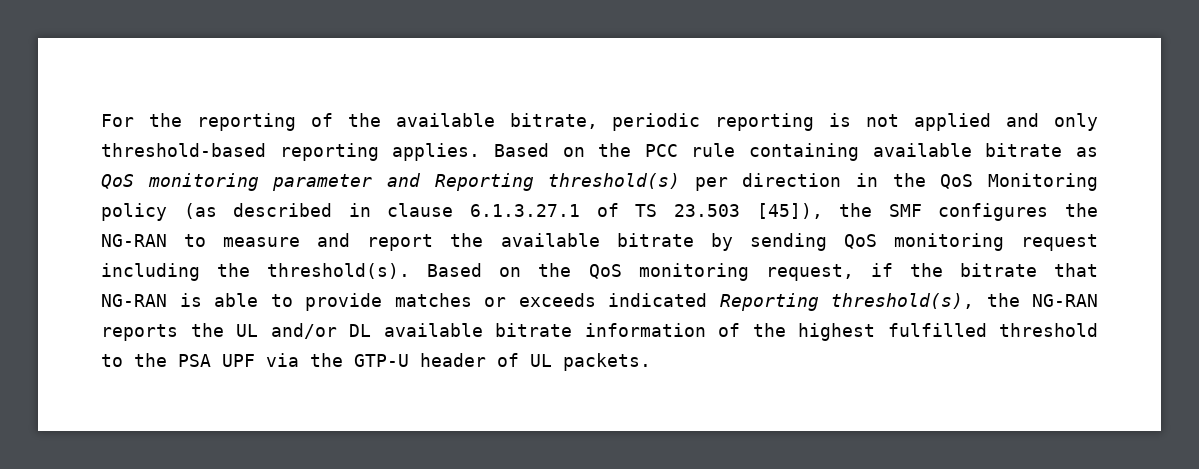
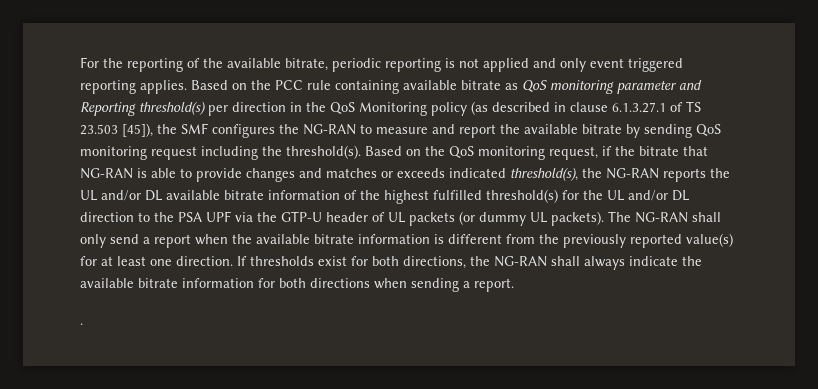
- For the reporting of the available bitrate, periodic reporting is not applied and only threshold-based reporting applies.
+ For the reporting of the available bitrate, periodic reporting is not applied and only event triggered reporting applies.
- Based on the QoS monitoring request, if the bitrate that NG-RAN is able to provide matches or exceeds indicated Reporting threshold(s), the NG-RAN reports the UL and/or DL available bitrate information of the highest fulfilled threshold to the PSA UPF via the GTP-U header of UL packets.
+ Based on the QoS monitoring request, if the bitrate that NG-RAN is able to provide changes and matches or exceeds indicated threshold(s), the NG-RAN reports the UL and/or DL available bitrate information of the highest fulfilled threshold(s) for the UL and/or DL direction to the PSA UPF via the GTP-U header of UL packets (or dummy UL packets). The NG-RAN shall only send a report when the available bitrate information is different from the previously reported value(s) for at least one direction. If thresholds exist for both directions, the NG-RAN shall always indicate the available bitrate information for both directions when sending a report.
+ .

